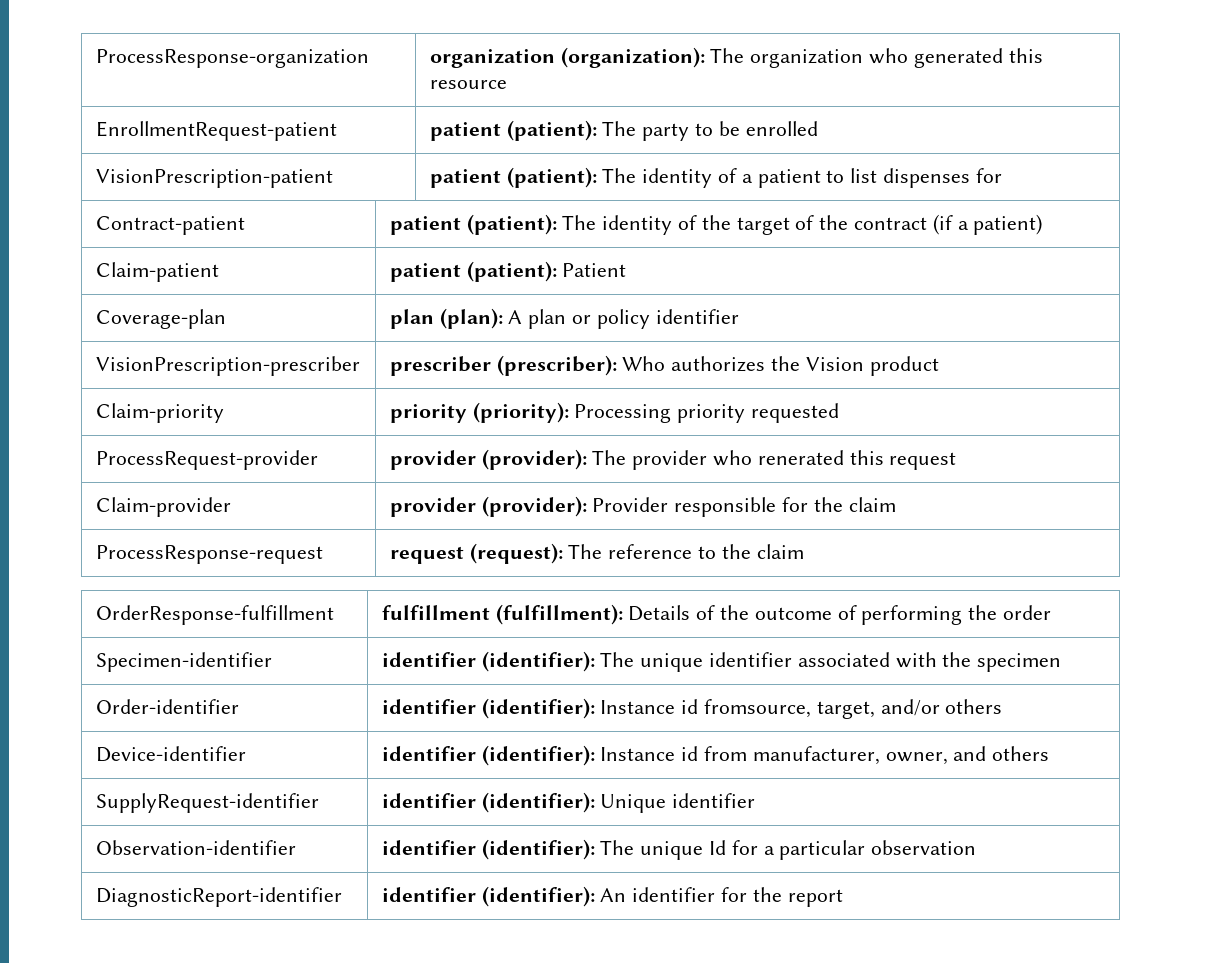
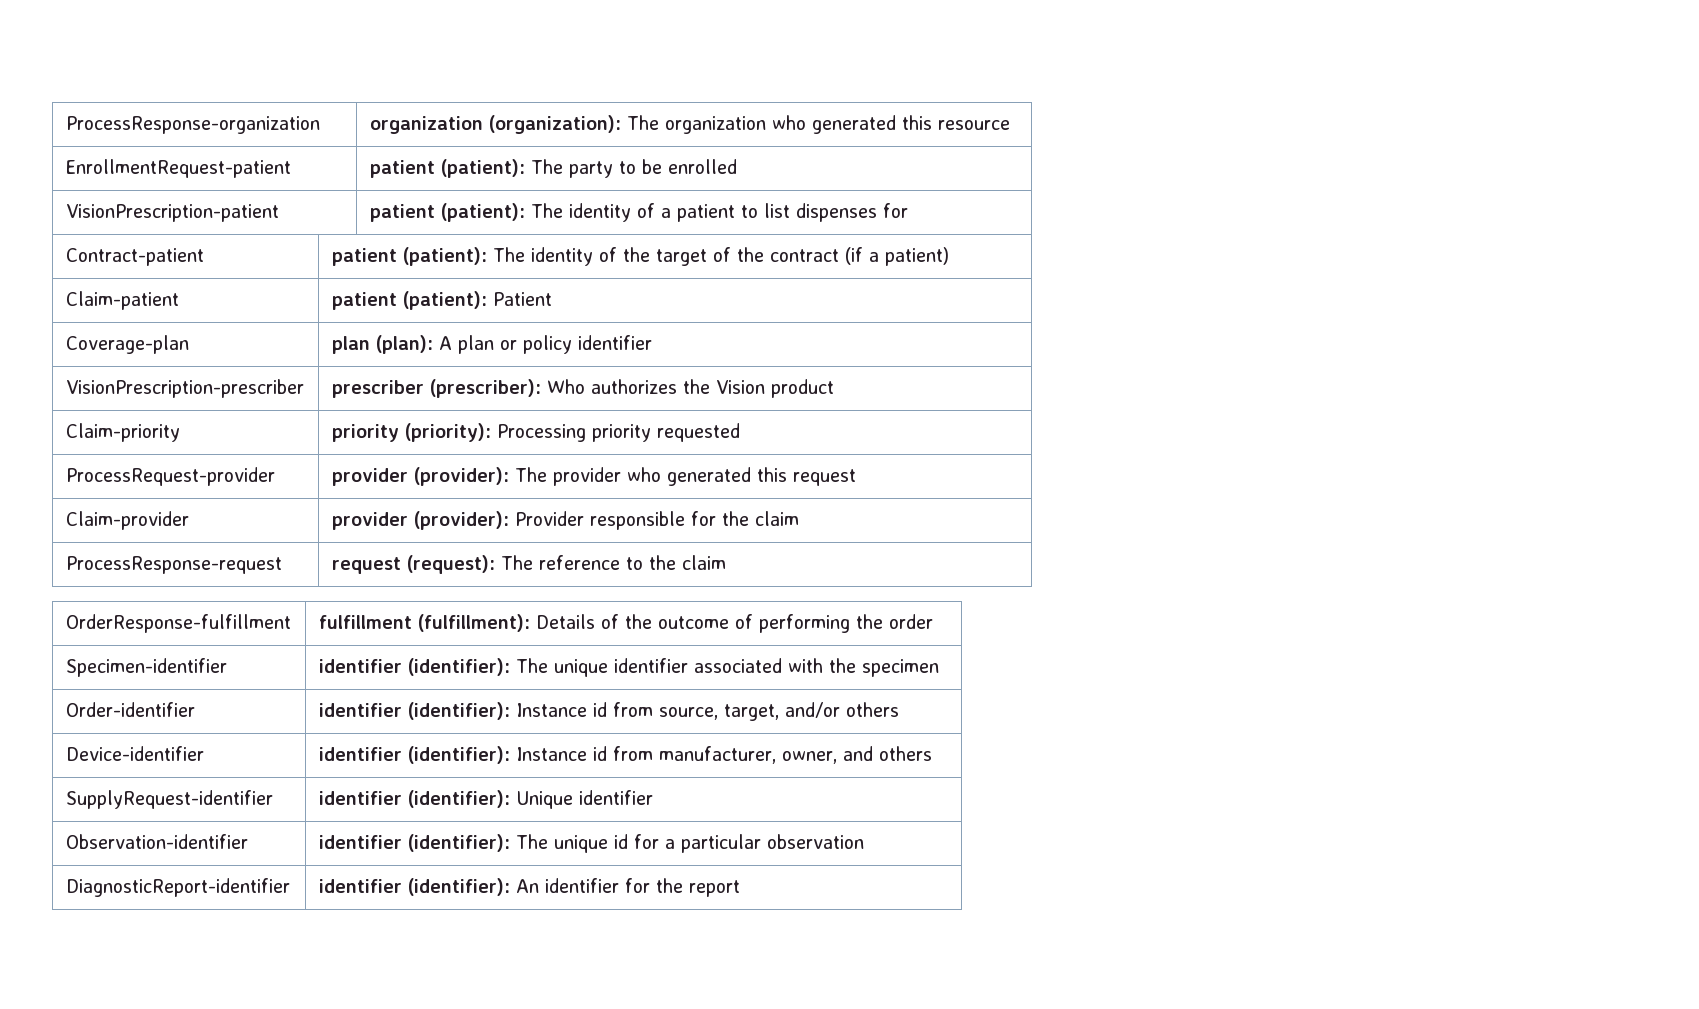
- ProcessRequest-provider | provider (provider): The provider who renerated this request
+ ProcessRequest-provider | provider (provider): The provider who generated this request
- Order-identifier | identifier (identifier): Instance id fromsource, target, and/or others
+ Order-identifier | identifier (identifier): Instance id from source, target, and/or others
- Observation-identifier | identifier (identifier): The unique Id for a particular observation
+ Observation-identifier | identifier (identifier): The unique id for a particular observation

